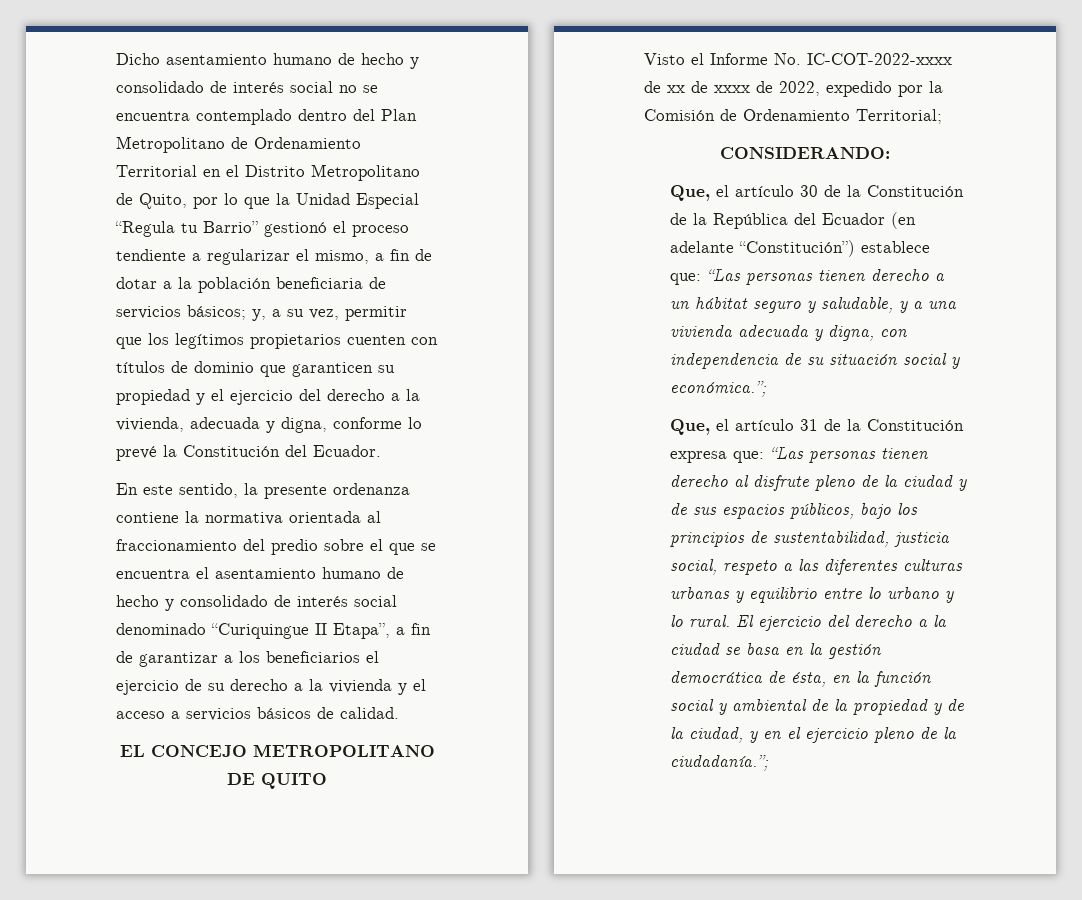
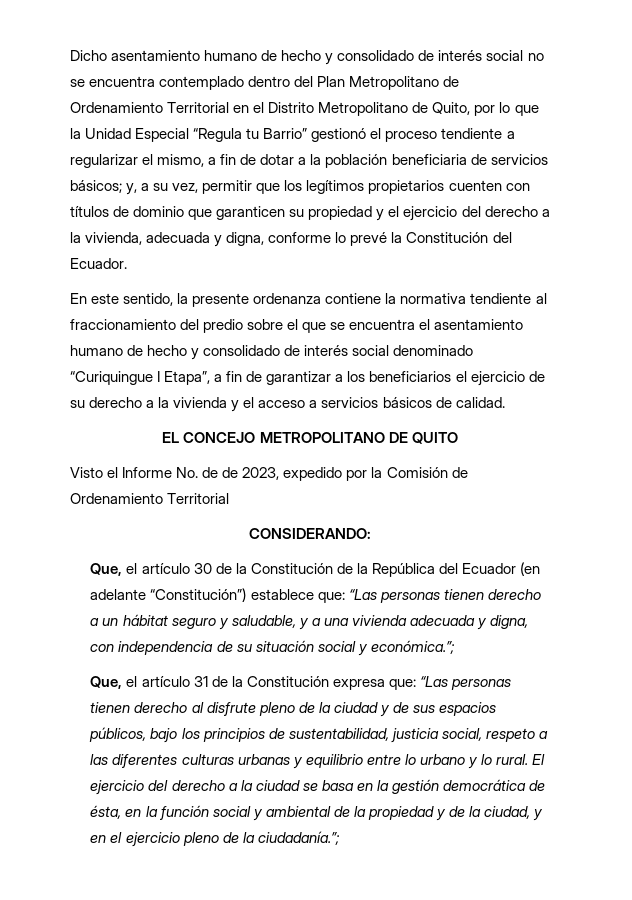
- En este sentido, la presente ordenanza contiene la normativa orientada al fraccionamiento del predio sobre el que se encuentra el asentamiento humano de hecho y consolidado de interés social denominado “Curiquingue II Etapa”, a fin de garantizar a los beneficiarios el ejercicio de su derecho a la vivienda y el acceso a servicios básicos de calidad.
+ En este sentido, la presente ordenanza contiene la normativa tendiente al fraccionamiento del predio sobre el que se encuentra el asentamiento humano de hecho y consolidado de interés social denominado “Curiquingue I Etapa”, a fin de garantizar a los beneficiarios el ejercicio de su derecho a la vivienda y el acceso a servicios básicos de calidad.
- Visto el Informe No. IC-COT-2022-xxxx de xx de xxxx de 2022, expedido por la Comisión de Ordenamiento Territorial;
+ Visto el Informe No. de de 2023, expedido por la Comisión de Ordenamiento Territorial

